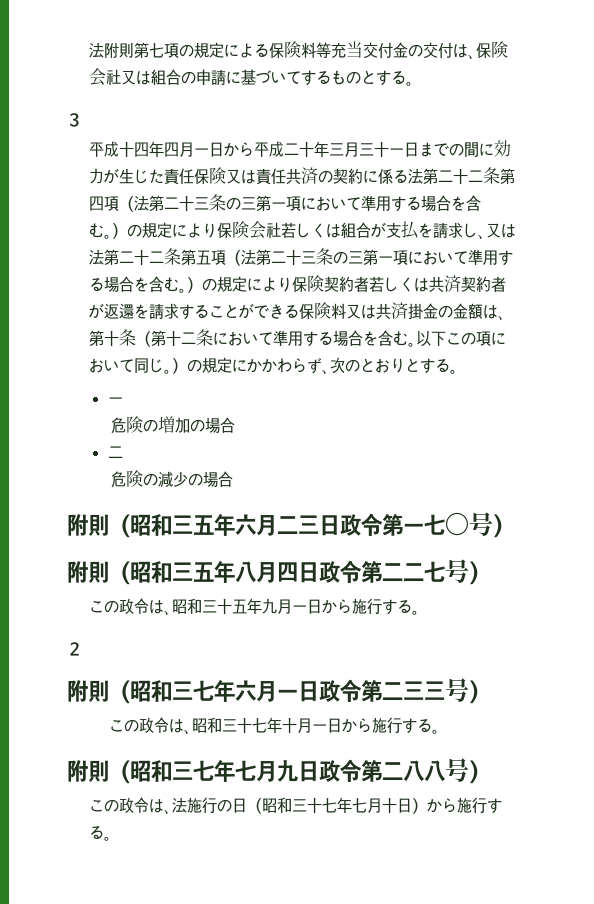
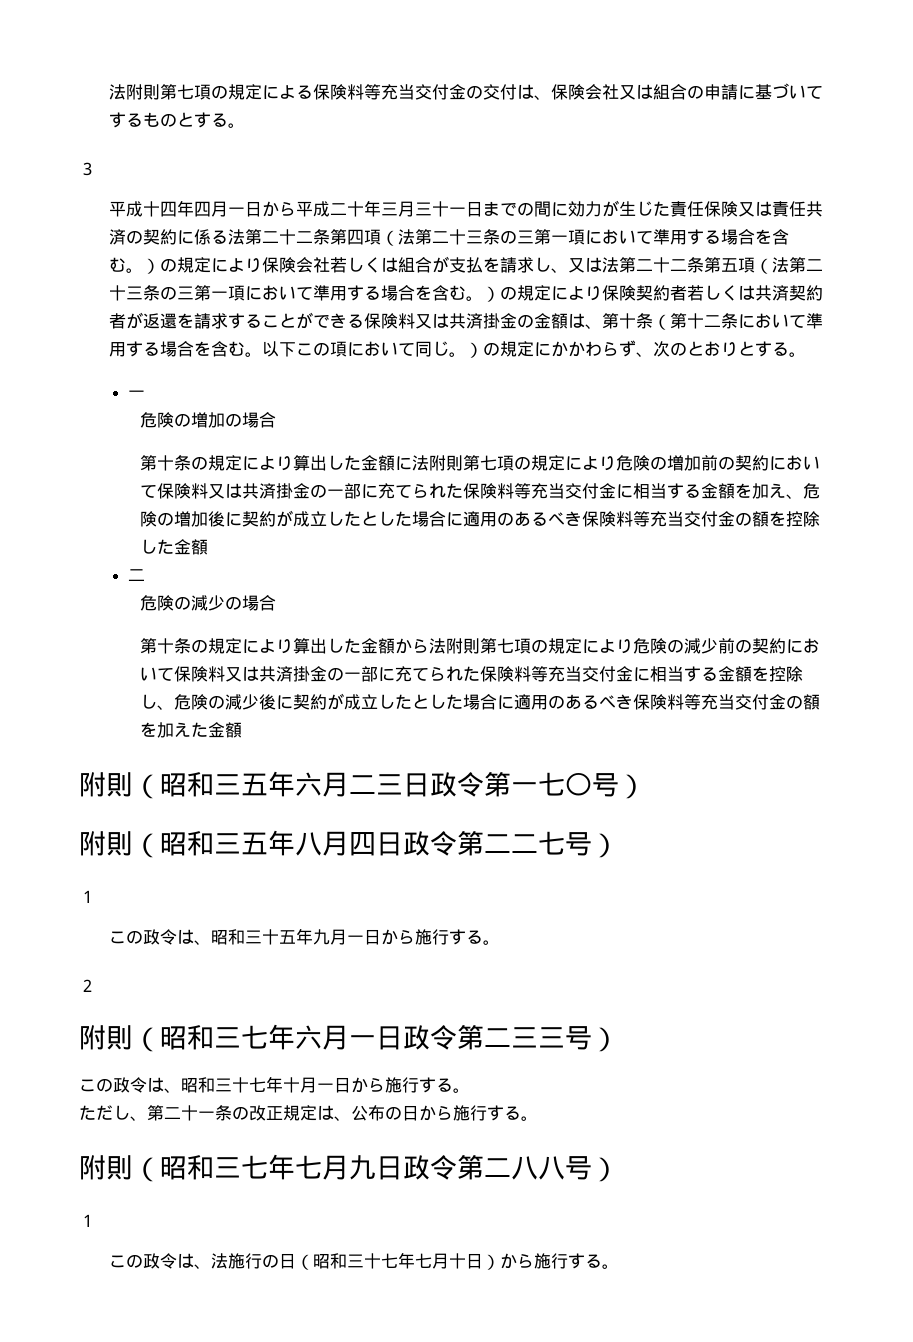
+ 第十条の規定により算出した金額に法附則第七項の規定により危険の増加前の契約において保険料又は共済掛金の一部に充てられた保険料等充当交付金に相当する金額を加え、危険の増加後に契約が成立したとした場合に適用のあるべき保険料等充当交付金の額を控除した金額
+ 第十条の規定により算出した金額から法附則第七項の規定により危険の減少前の契約において保険料又は共済掛金の一部に充てられた保険料等充当交付金に相当する金額を控除し、危険の減少後に契約が成立したとした場合に適用のあるべき保険料等充当交付金の額を加えた金額
  附則（昭和三五年八月四日政令第二二七号）
+ １
+ ただし、第二十一条の改正規定は、公布の日から施行する。
  附則（昭和三七年七月九日政令第二八八号）
+ １

